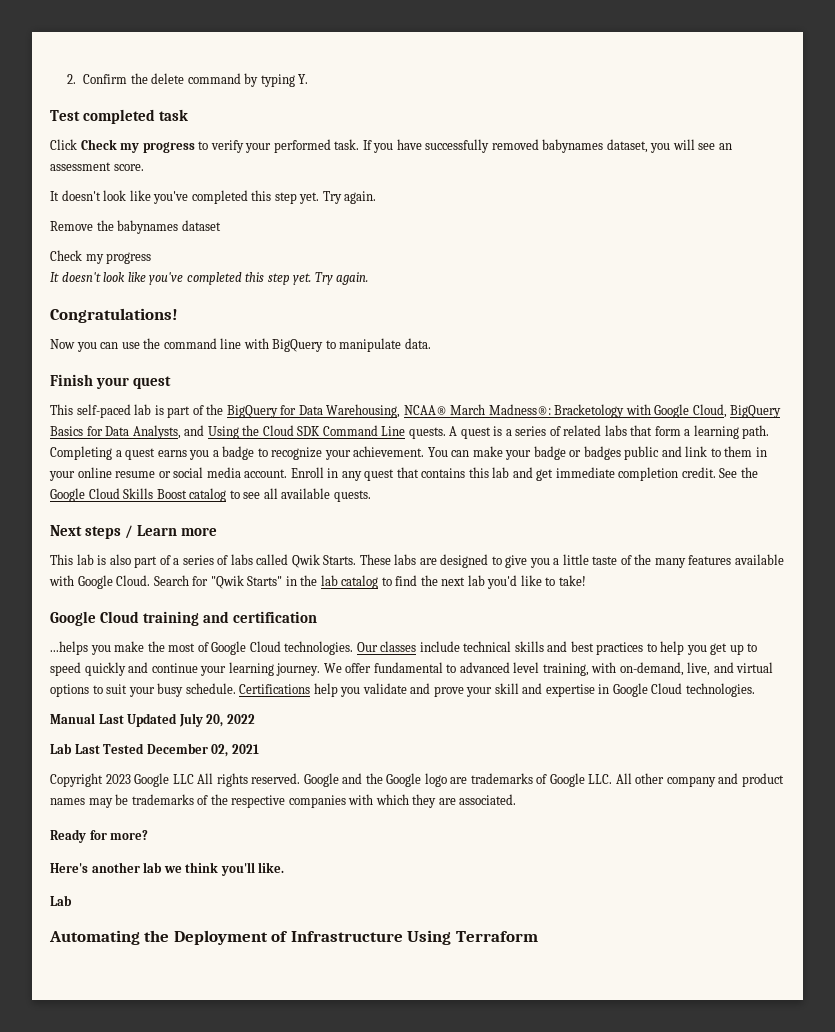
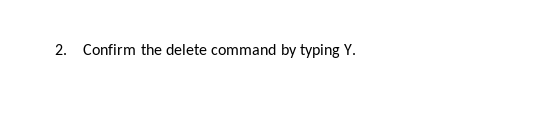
- Test completed task
- Click Check my progress to verify your performed task. If you have successfully removed babynames dataset, you will see an assessment score.
- It doesn't look like you've completed this step yet. Try again.
- Remove the babynames dataset
- Check my progress
- It doesn't look like you've completed this step yet. Try again.
- Congratulations!
- Now you can use the command line with BigQuery to manipulate data.
- Finish your quest
- This self-paced lab is part of the BigQuery for Data Warehousing, NCAA® March Madness®: Bracketology with Google Cloud, BigQuery Basics for Data Analysts, and Using the Cloud SDK Command Line quests. A quest is a series of related labs that form a learning path. Completing a quest earns you a badge to recognize your achievement. You can make your badge or badges public and link to them in your online resume or social media account. Enroll in any quest that contains this lab and get immediate completion credit. See the Google Cloud Skills Boost catalog to see all available quests.
- Next steps / Learn more
- This lab is also part of a series of labs called Qwik Starts. These labs are designed to give you a little taste of the many features available with Google Cloud. Search for "Qwik Starts" in the lab catalog to find the next lab you'd like to take!
- Google Cloud training and certification
- ...helps you make the most of Google Cloud technologies. Our classes include technical skills and best practices to help you get up to speed quickly and continue your learning journey. We offer fundamental to advanced level training, with on-demand, live, and virtual options to suit your busy schedule. Certifications help you validate and prove your skill and expertise in Google Cloud technologies.
- Manual Last Updated July 20, 2022
- Lab Last Tested December 02, 2021
- Copyright 2023 Google LLC All rights reserved. Google and the Google logo are trademarks of Google LLC. All other company and product names may be trademarks of the respective companies with which they are associated.
- Ready for more?
- Here's another lab we think you'll like.
- Lab
- Automating the Deployment of Infrastructure Using Terraform

